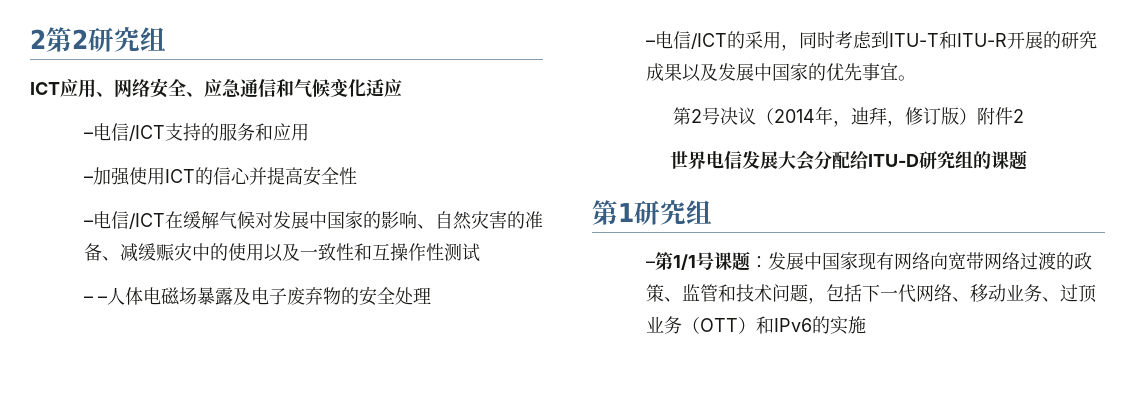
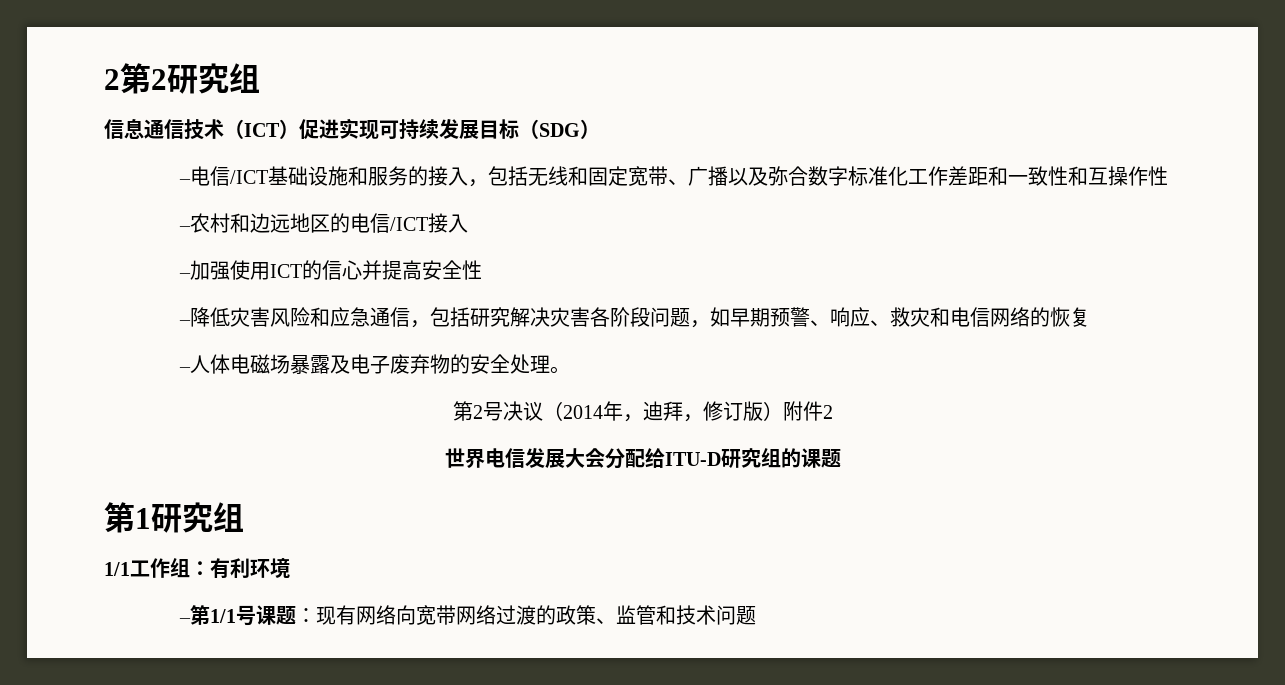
- ICT应用、网络安全、应急通信和气候变化适应
- –电信/ICT支持的服务和应用
+ 信息通信技术（ICT）促进实现可持续发展目标（SDG）
+ –电信/ICT基础设施和服务的接入，包括无线和固定宽带、广播以及弥合数字标准化工作差距和一致性和互操作性
+ –农村和边远地区的电信/ICT接入
- –电信/ICT在缓解气候对发展中国家的影响、自然灾害的准备、减缓赈灾中的使用以及一致性和互操作性测试
- – –人体电磁场暴露及电子废弃物的安全处理
- –电信/ICT的采用，同时考虑到ITU-T和ITU-R开展的研究成果以及发展中国家的优先事宜。
+ –降低灾害风险和应急通信，包括研究解决灾害各阶段问题，如早期预警、响应、救灾和电信网络的恢复
+ –人体电磁场暴露及电子废弃物的安全处理。
+ 1/1工作组：有利环境
- –第1/1号课题：发展中国家现有网络向宽带网络过渡的政策、监管和技术问题，包括下一代网络、移动业务、过顶业务（OTT）和IPv6的实施
+ –第1/1号课题：现有网络向宽带网络过渡的政策、监管和技术问题

